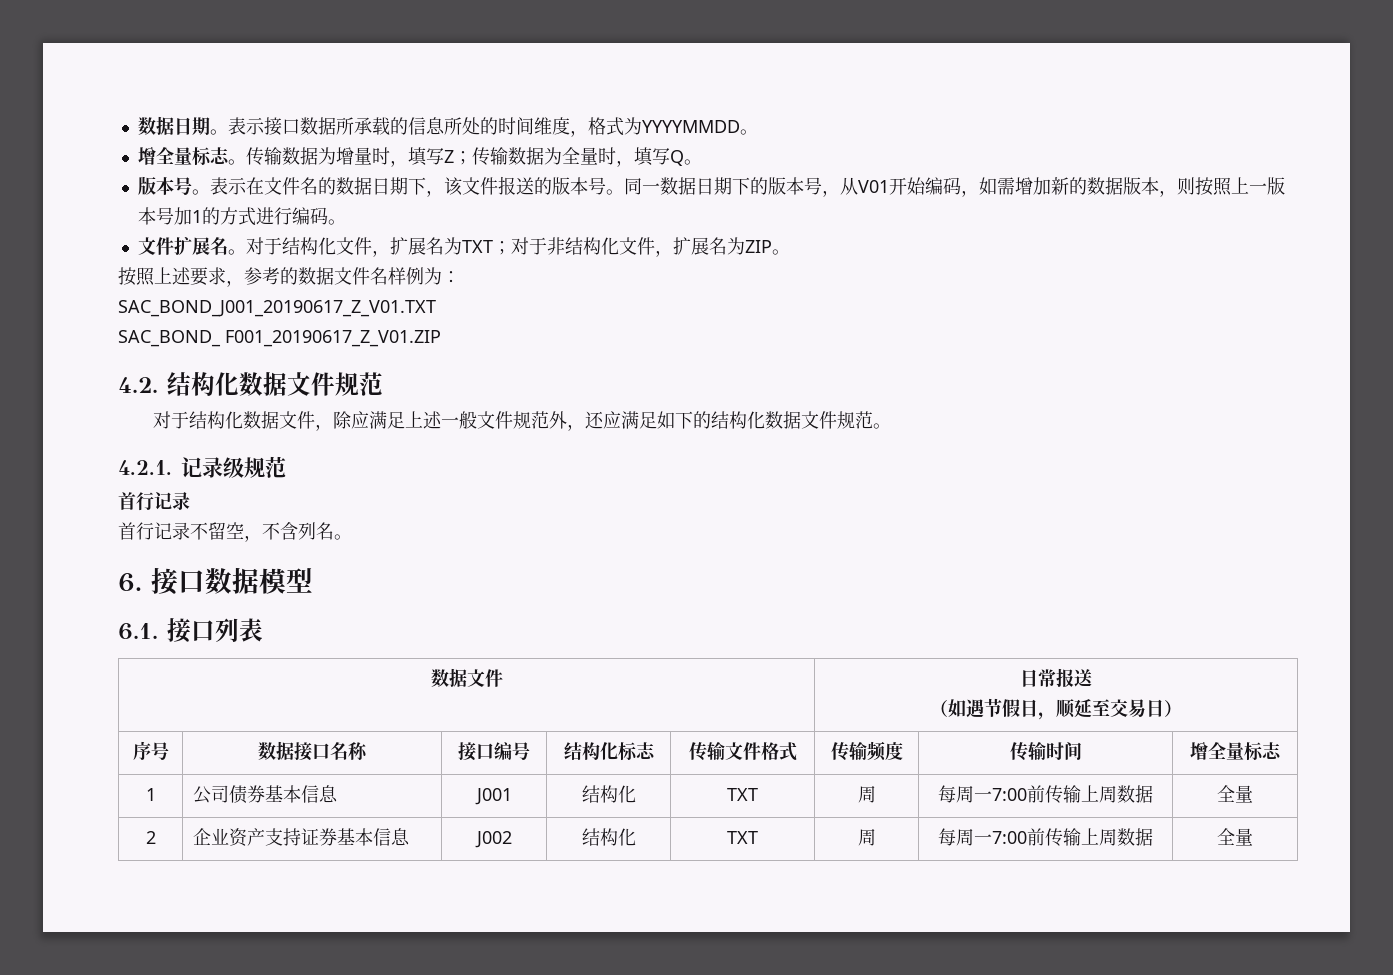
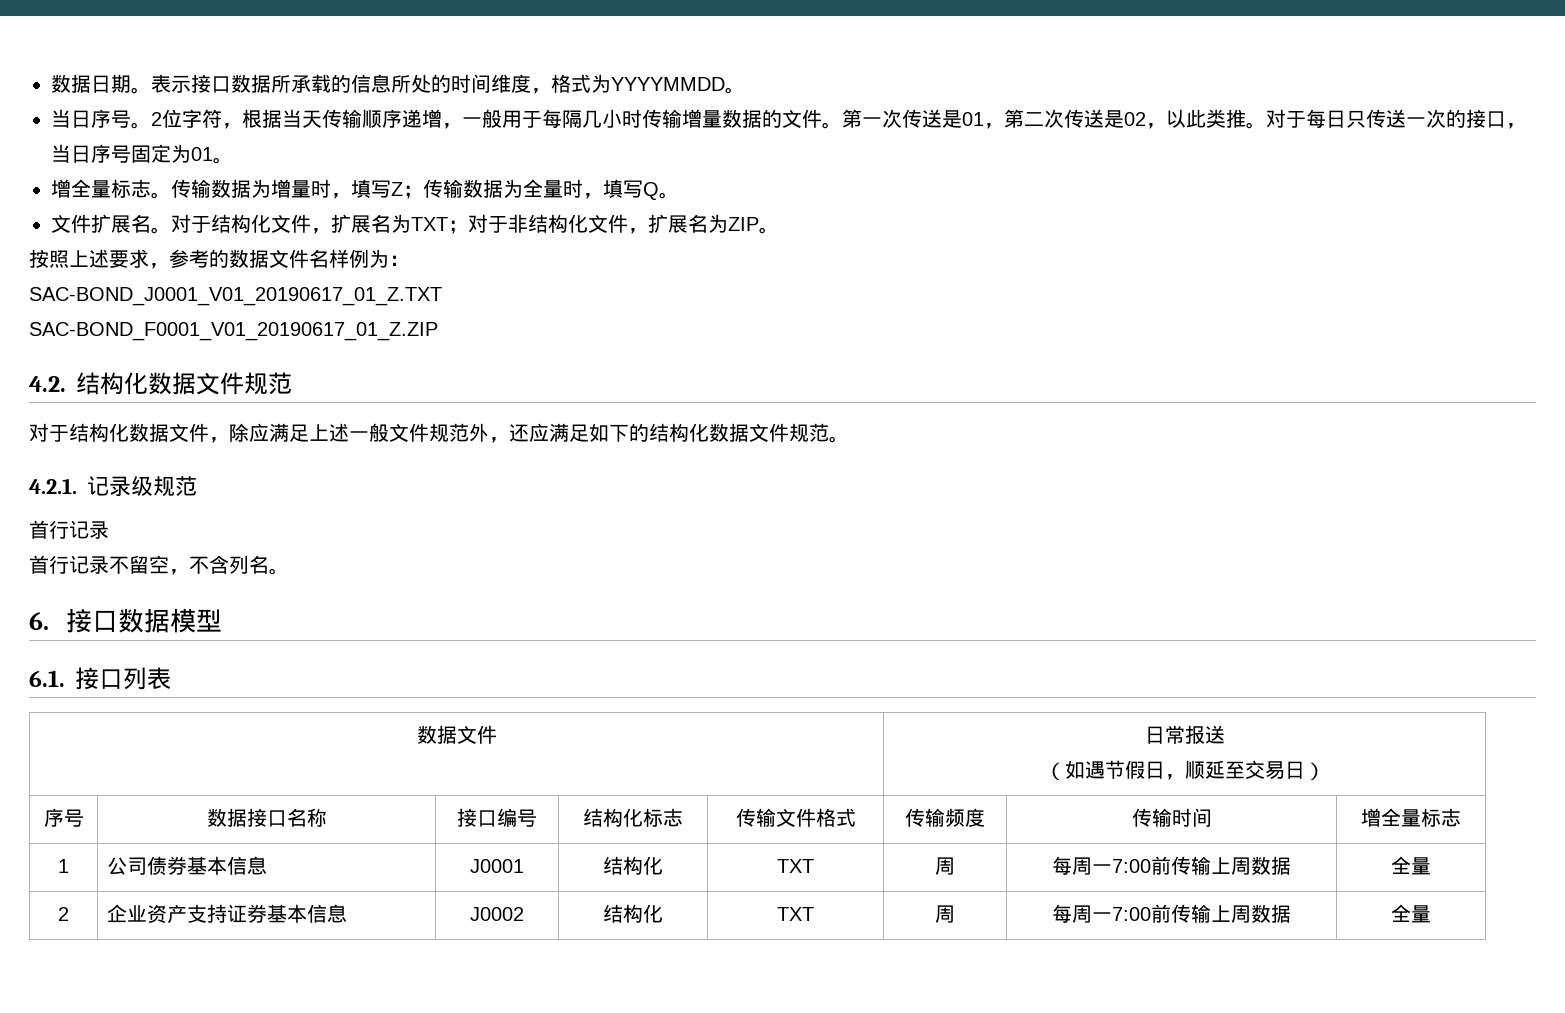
+ 当日序号。2位字符，根据当天传输顺序递增，一般用于每隔几小时传输增量数据的文件。第一次传送是01，第二次传送是02，以此类推。对于每日只传送一次的接口，当日序号固定为01。
- 版本号。表示在文件名的数据日期下，该文件报送的版本号。同一数据日期下的版本号，从V01开始编码，如需增加新的数据版本，则按照上一版本号加1的方式进行编码。
- SAC_BOND_J001_20190617_Z_V01.TXT
- SAC_BOND_ F001_20190617_Z_V01.ZIP
+ SAC-BOND_J0001_V01_20190617_01_Z.TXT
+ SAC-BOND_F0001_V01_20190617_01_Z.ZIP
- 1 | 公司债券基本信息 | J001 | 结构化 | TXT | 周 | 每周一7:00前传输上周数据 | 全量
+ 1 | 公司债券基本信息 | J0001 | 结构化 | TXT | 周 | 每周一7:00前传输上周数据 | 全量
- 2 | 企业资产支持证券基本信息 | J002 | 结构化 | TXT | 周 | 每周一7:00前传输上周数据 | 全量
+ 2 | 企业资产支持证券基本信息 | J0002 | 结构化 | TXT | 周 | 每周一7:00前传输上周数据 | 全量

